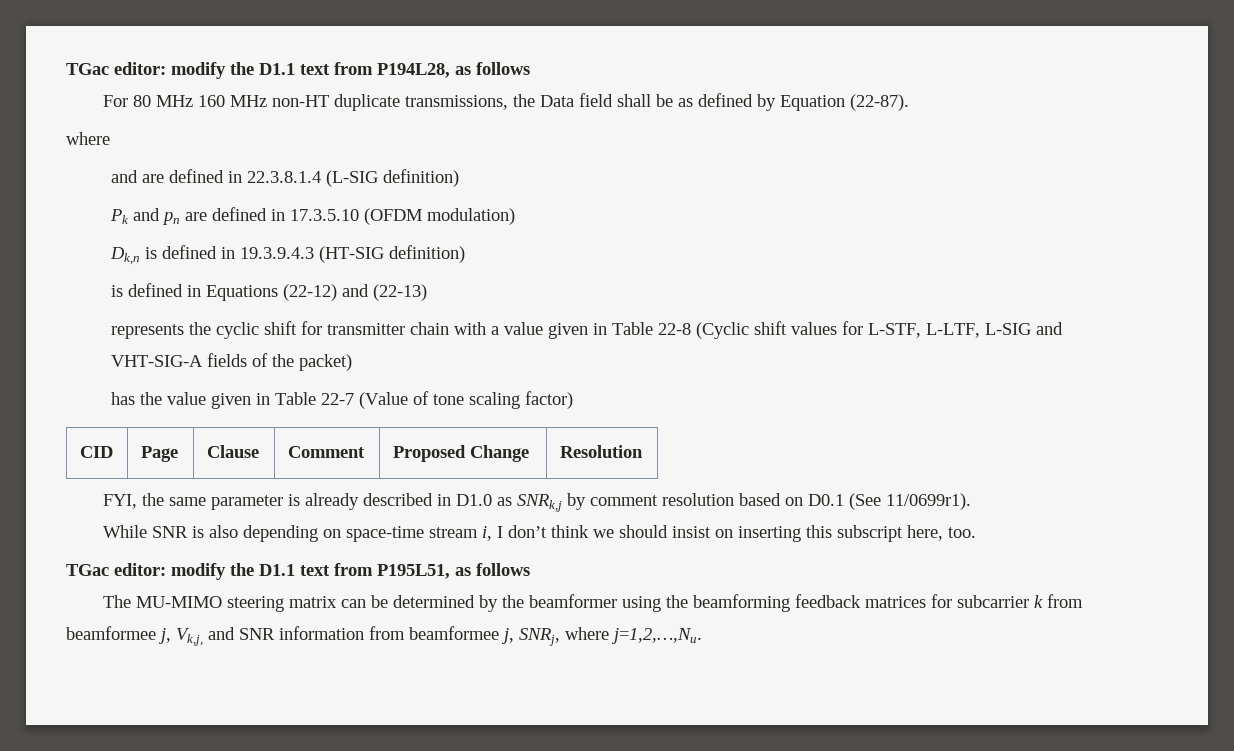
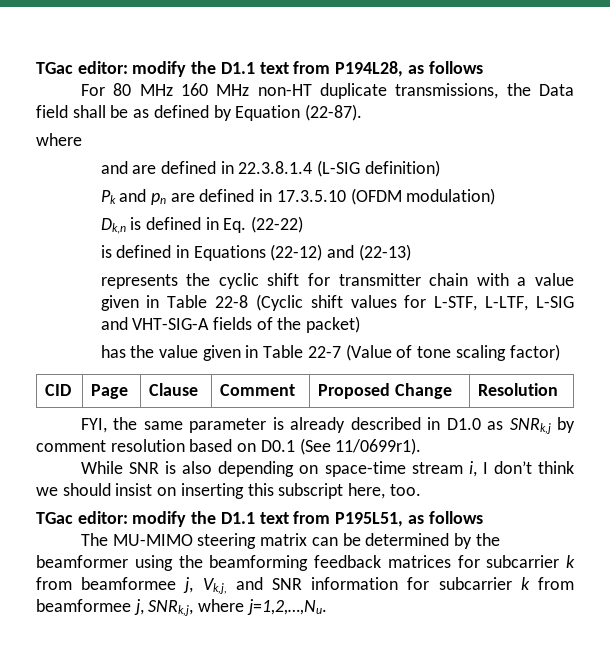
- Dk,n is defined in 19.3.9.4.3 (HT-SIG definition)
+ Dk,n is defined in Eq. (22-22)
- The MU-MIMO steering matrix can be determined by the beamformer using the beamforming feedback matrices for subcarrier k from beamformee j, Vk,j, and SNR information from beamformee j, SNRj, where j=1,2,…,Nu.
+ The MU-MIMO steering matrix can be determined by the beamformer using the beamforming feedback matrices for subcarrier k from beamformee j, Vk,j, and SNR information for subcarrier k from beamformee j, SNRk,j, where j=1,2,…,Nu.

